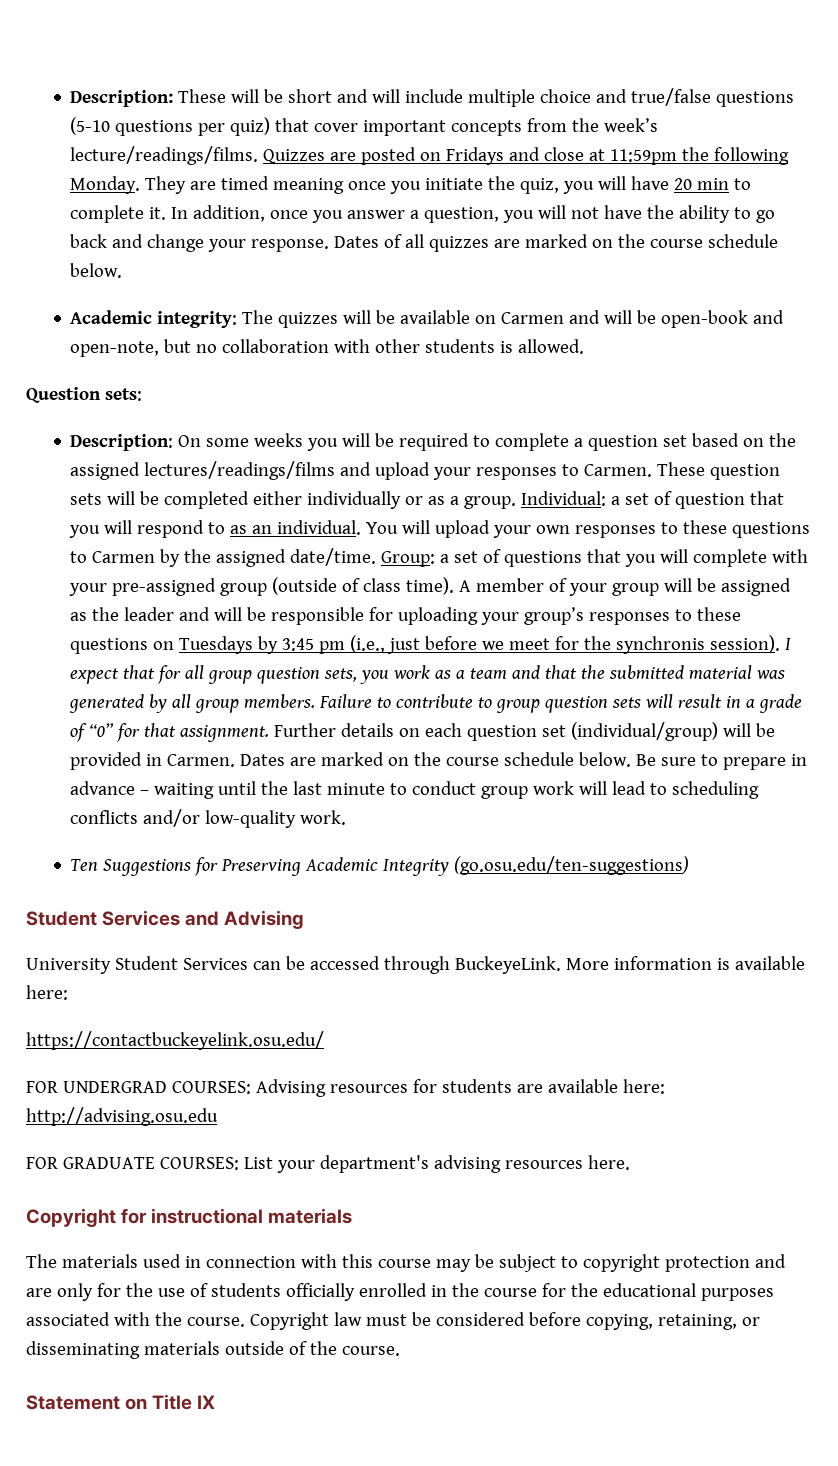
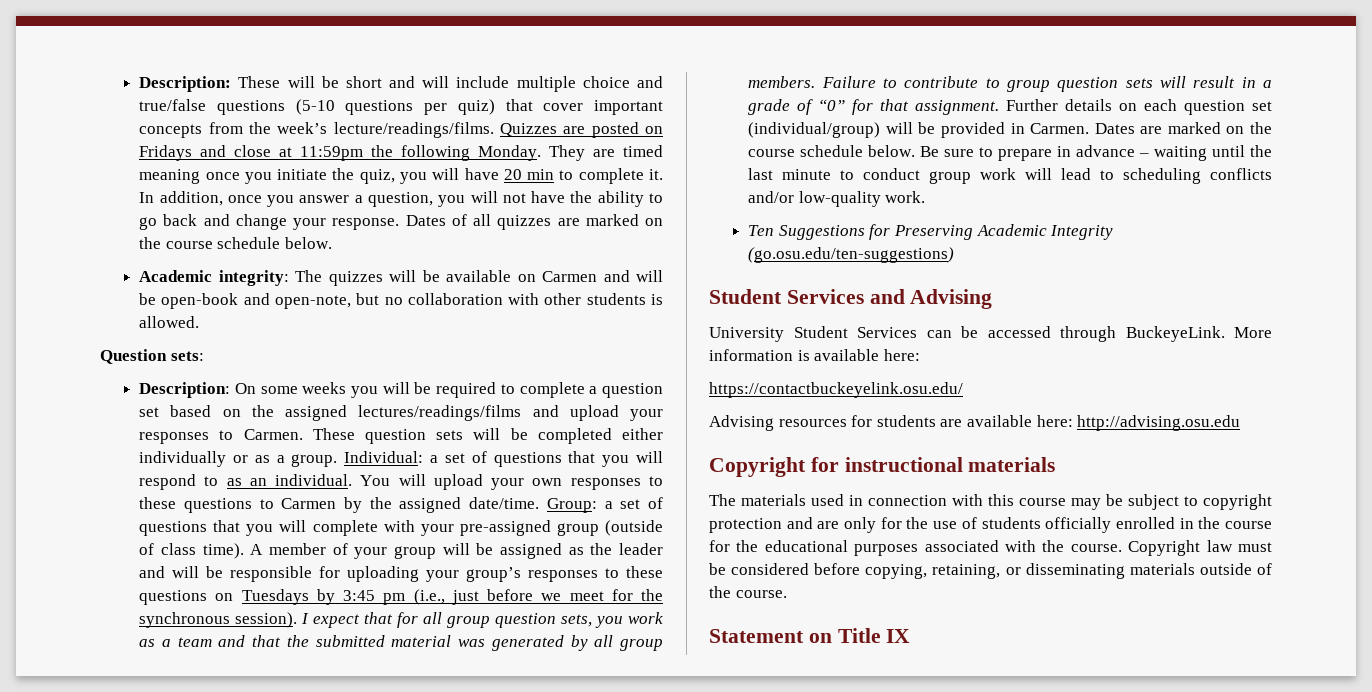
- Individual: a set of question that you will respond to as an individual.
+ Individual: a set of questions that you will respond to as an individual.
- A member of your group will be assigned as the leader and will be responsible for uploading your group’s responses to these questions on Tuesdays by 3:45 pm (i.e., just before we meet for the synchronis session).
+ A member of your group will be assigned as the leader and will be responsible for uploading your group’s responses to these questions on Tuesdays by 3:45 pm (i.e., just before we meet for the synchronous session).
- FOR UNDERGRAD COURSES: Advising resources for students are available here: http://advising.osu.edu
+ Advising resources for students are available here: http://advising.osu.edu
- FOR GRADUATE COURSES: List your department's advising resources here.

